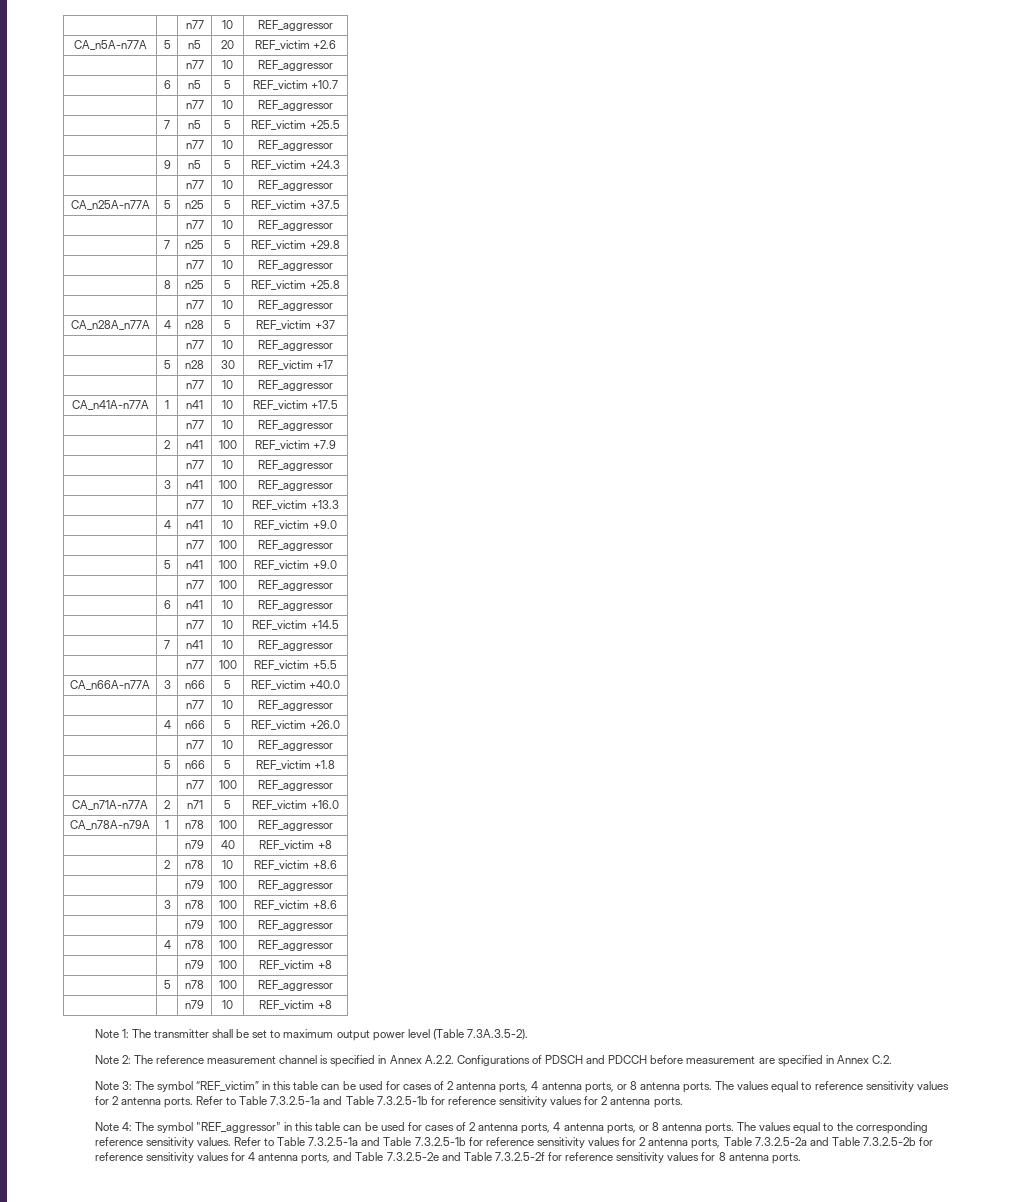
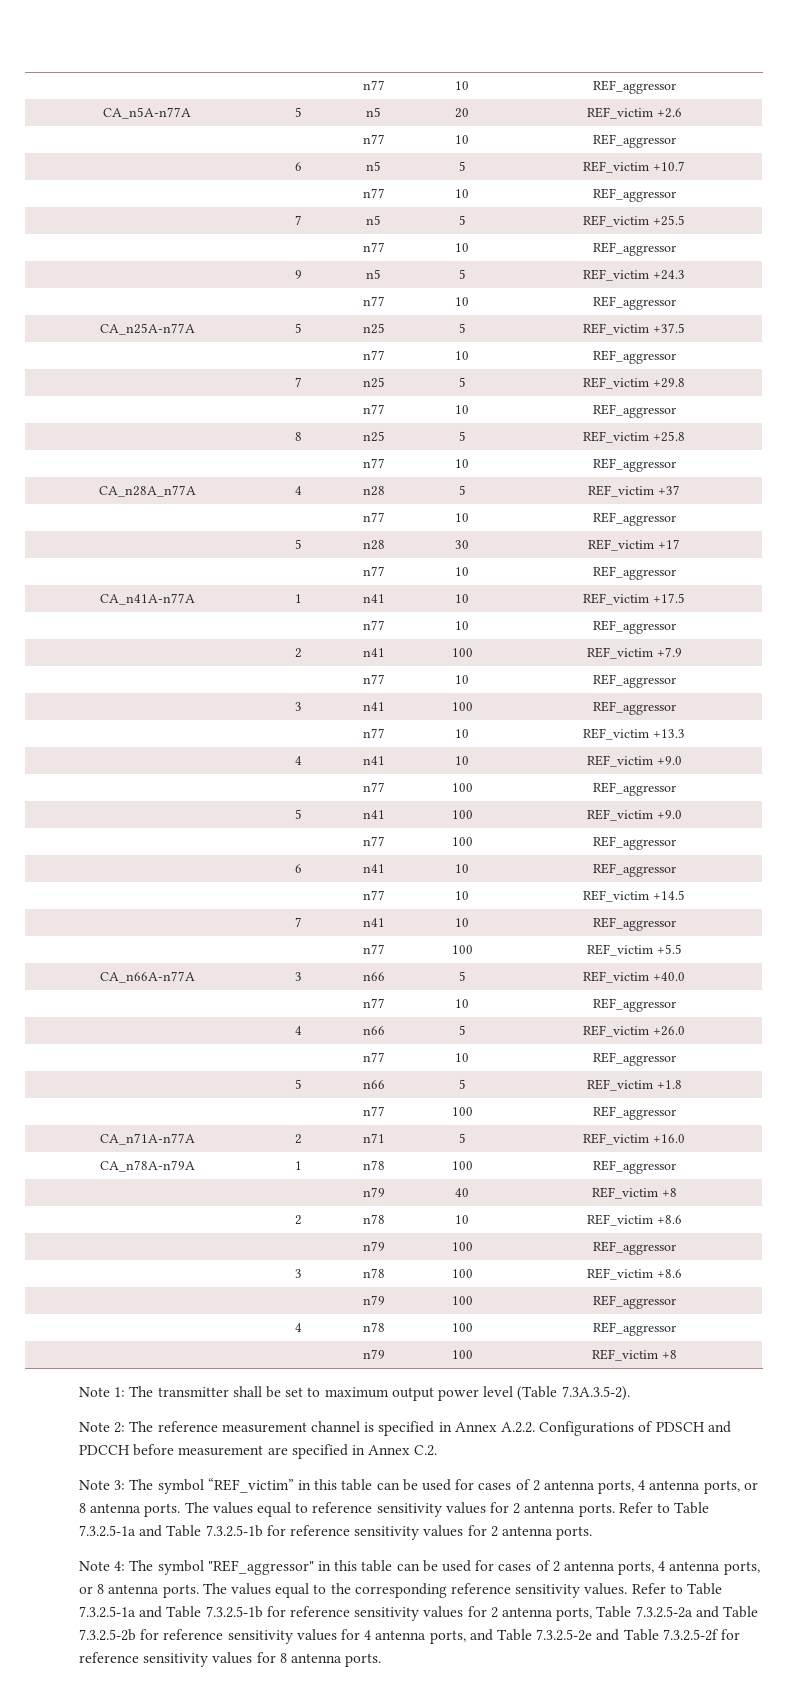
- | 5 | n78 | 100 | REF_aggressor
- | | n79 | 10 | REF_victim +8

